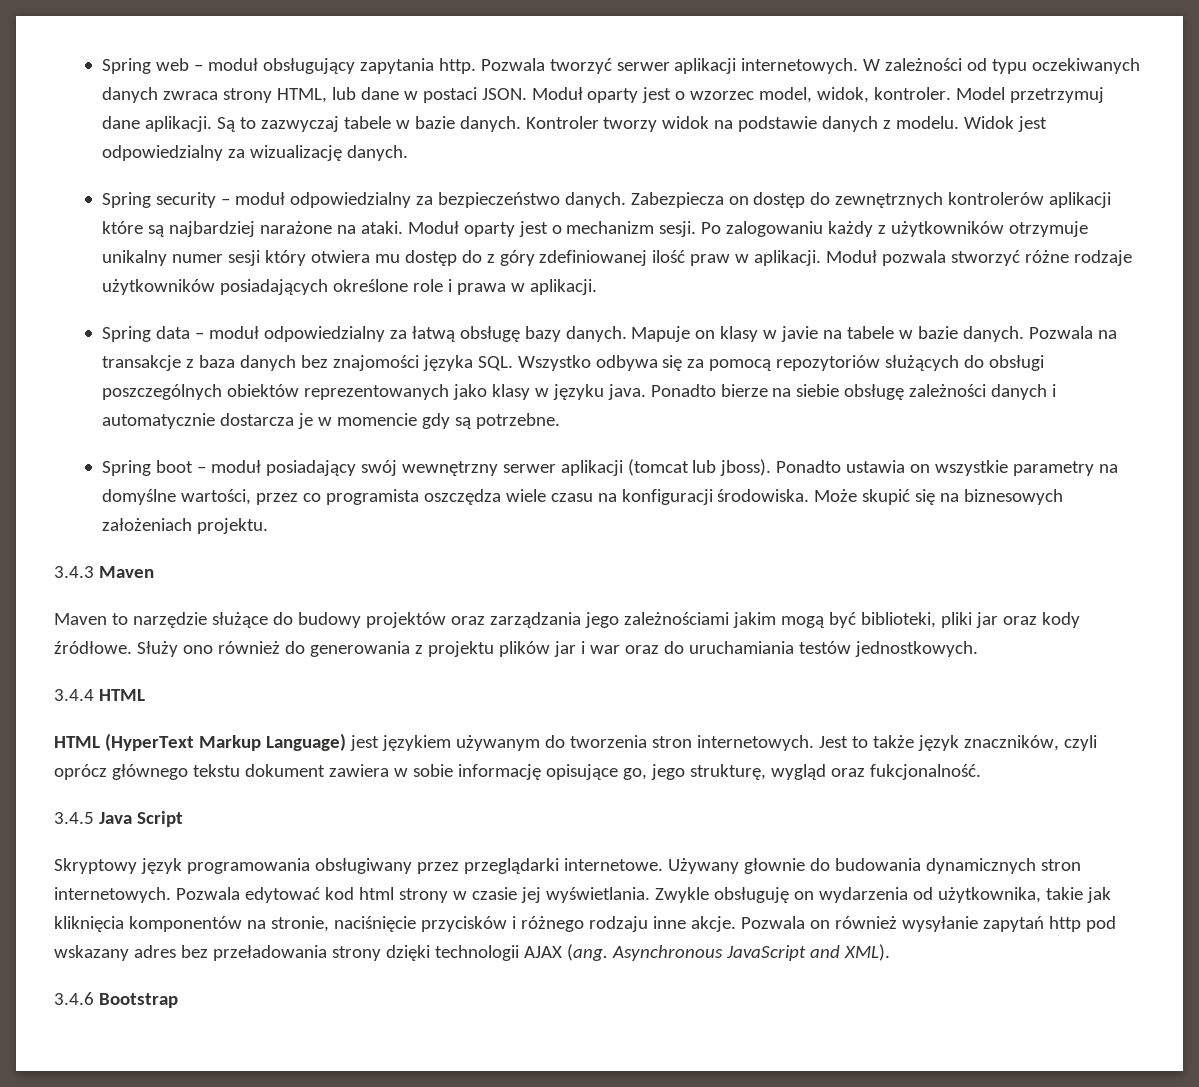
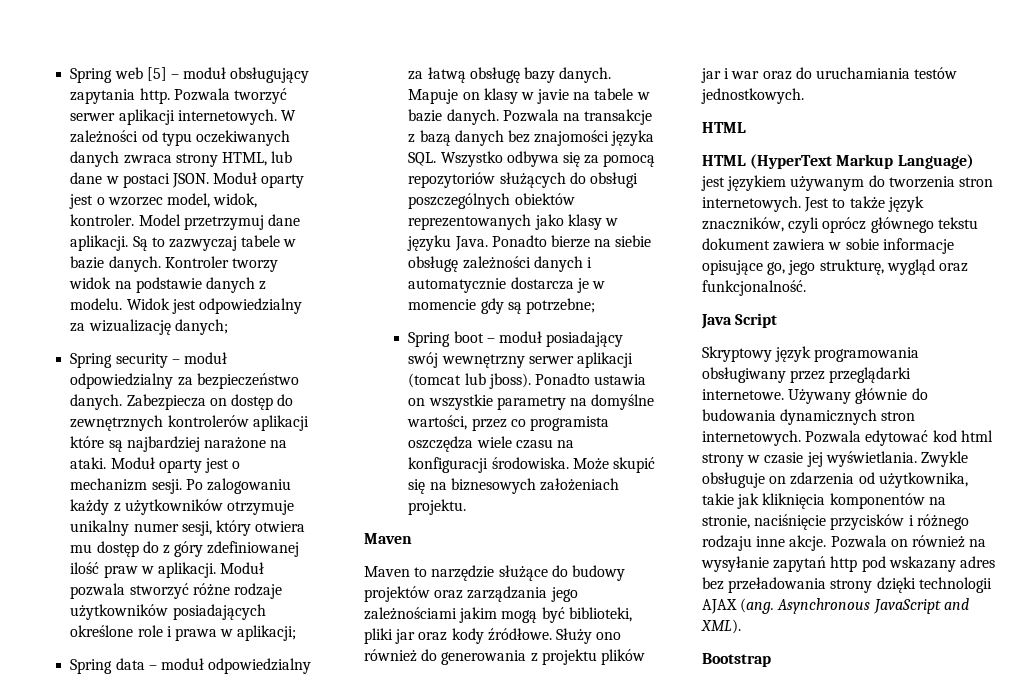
- Spring web – moduł obsługujący zapytania http.
+ Spring web [5] – moduł obsługujący zapytania http.
- Widok jest odpowiedzialny za wizualizację danych.
+ Widok jest odpowiedzialny za wizualizację danych;
- Po zalogowaniu każdy z użytkowników otrzymuje unikalny numer sesji który otwiera mu dostęp do z góry zdefiniowanej ilość praw w aplikacji.
+ Po zalogowaniu każdy z użytkowników otrzymuje unikalny numer sesji, który otwiera mu dostęp do z góry zdefiniowanej ilość praw w aplikacji.
- Moduł pozwala stworzyć różne rodzaje użytkowników posiadających określone role i prawa w aplikacji.
+ Moduł pozwala stworzyć różne rodzaje użytkowników posiadających określone role i prawa w aplikacji;
- Pozwala na transakcje z baza danych bez znajomości języka SQL. Wszystko odbywa się za pomocą repozytoriów służących do obsługi poszczególnych obiektów reprezentowanych jako klasy w języku java.
+ Pozwala na transakcje z bazą danych bez znajomości języka SQL. Wszystko odbywa się za pomocą repozytoriów służących do obsługi poszczególnych obiektów reprezentowanych jako klasy w języku Java.
- Ponadto bierze na siebie obsługę zależności danych i automatycznie dostarcza je w momencie gdy są potrzebne.
+ Ponadto bierze na siebie obsługę zależności danych i automatycznie dostarcza je w momencie gdy są potrzebne;
  Może skupić się na biznesowych założeniach projektu.
- 3.4.3 Maven
+ Maven
  Służy ono również do generowania z projektu plików jar i war oraz do uruchamiania testów jednostkowych.
- 3.4.4 HTML
+ HTML
- Jest to także język znaczników, czyli oprócz głównego tekstu dokument zawiera w sobie informację opisujące go, jego strukturę, wygląd oraz fukcjonalność.
- 3.4.5 Java Script
+ Jest to także język znaczników, czyli oprócz głównego tekstu dokument zawiera w sobie informacje opisujące go, jego strukturę, wygląd oraz funkcjonalność.
+ Java Script
- Używany głownie do budowania dynamicznych stron internetowych.
+ Używany głównie do budowania dynamicznych stron internetowych.
- Zwykle obsługuję on wydarzenia od użytkownika, takie jak kliknięcia komponentów na stronie, naciśnięcie przycisków i różnego rodzaju inne akcje.
+ Zwykle obsługuje on zdarzenia od użytkownika, takie jak kliknięcia komponentów na stronie, naciśnięcie przycisków i różnego rodzaju inne akcje.
- Pozwala on również wysyłanie zapytań http pod wskazany adres bez przeładowania strony dzięki technologii AJAX (ang.
+ Pozwala on również na wysyłanie zapytań http pod wskazany adres bez przeładowania strony dzięki technologii AJAX (ang.
- 3.4.6 Bootstrap
+ Bootstrap

